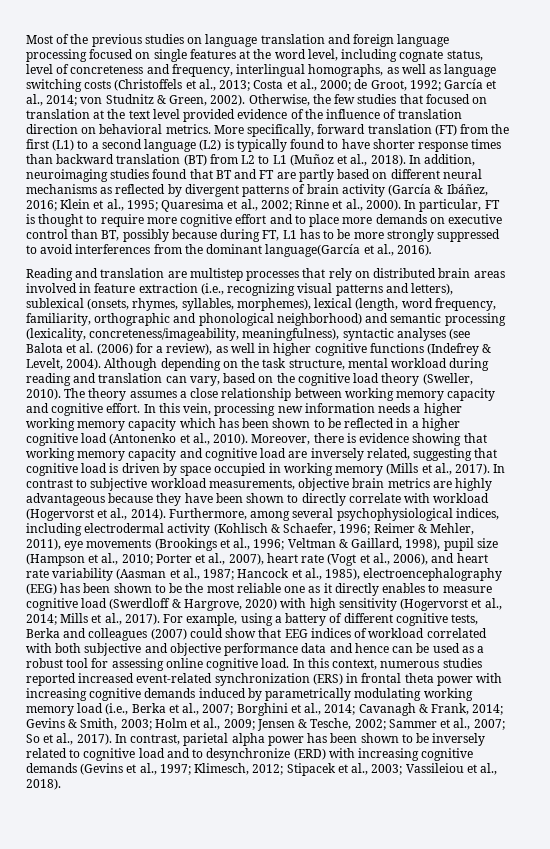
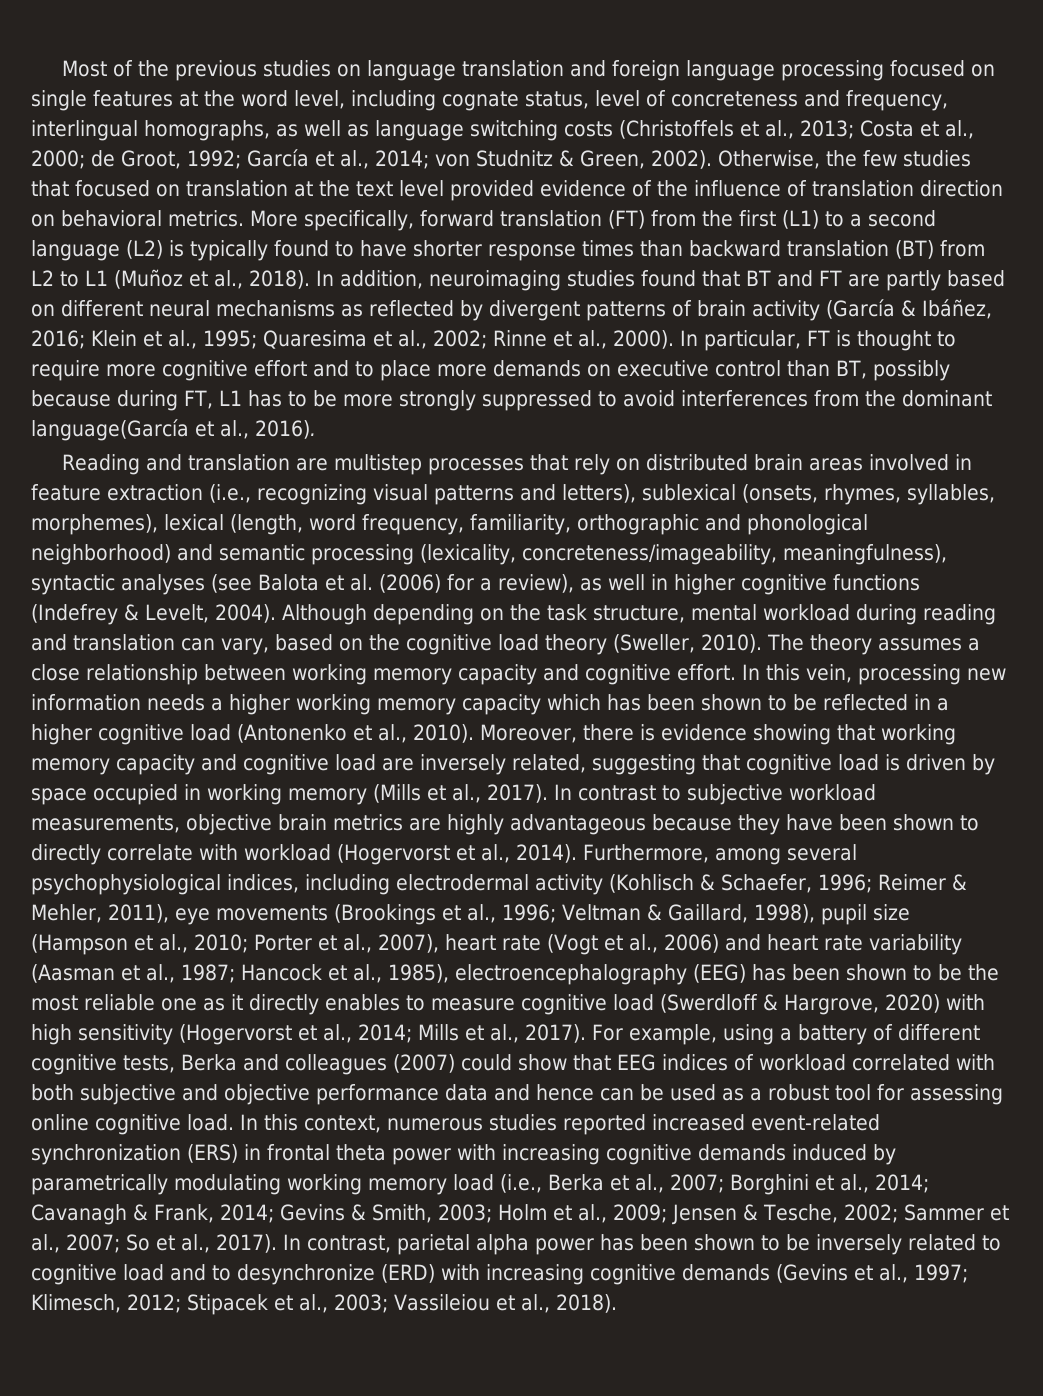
- Porter et al., 2007), heart rate (Vogt et al., 2006), and heart rate variability (Aasman et al., 1987;
+ Porter et al., 2007), heart rate (Vogt et al., 2006) and heart rate variability (Aasman et al., 1987;

